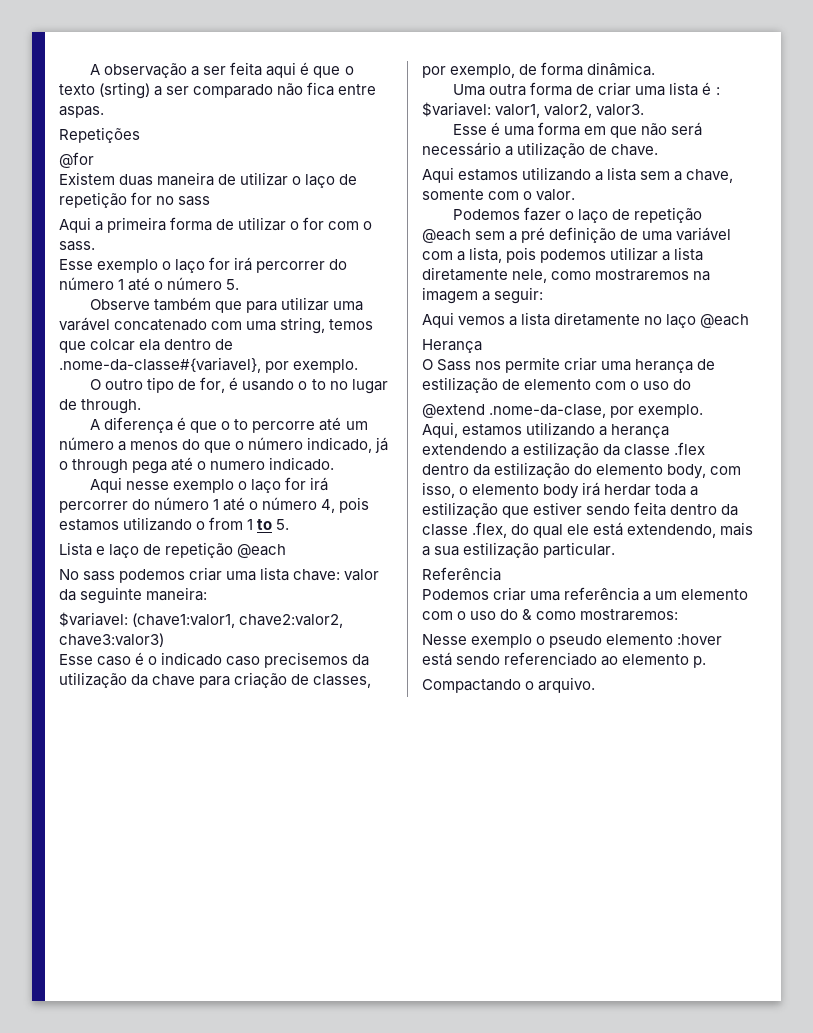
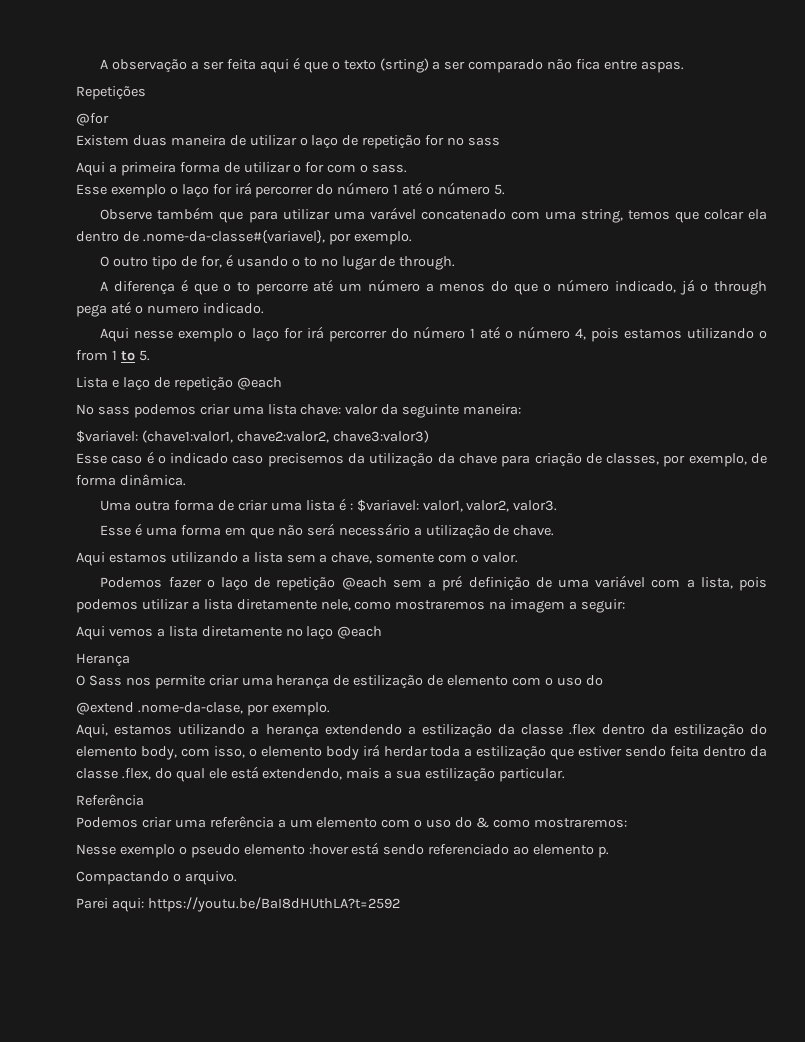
+ Parei aqui: https://youtu.be/BaI8dHUthLA?t=2592

